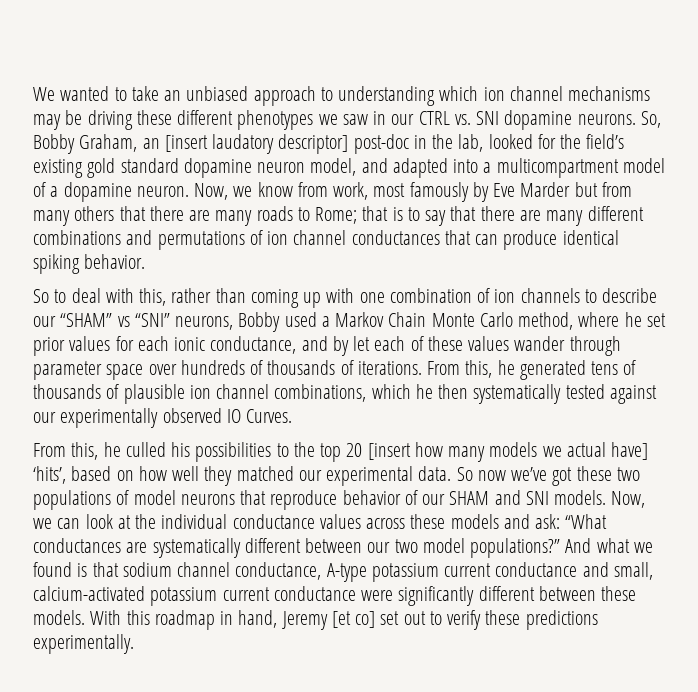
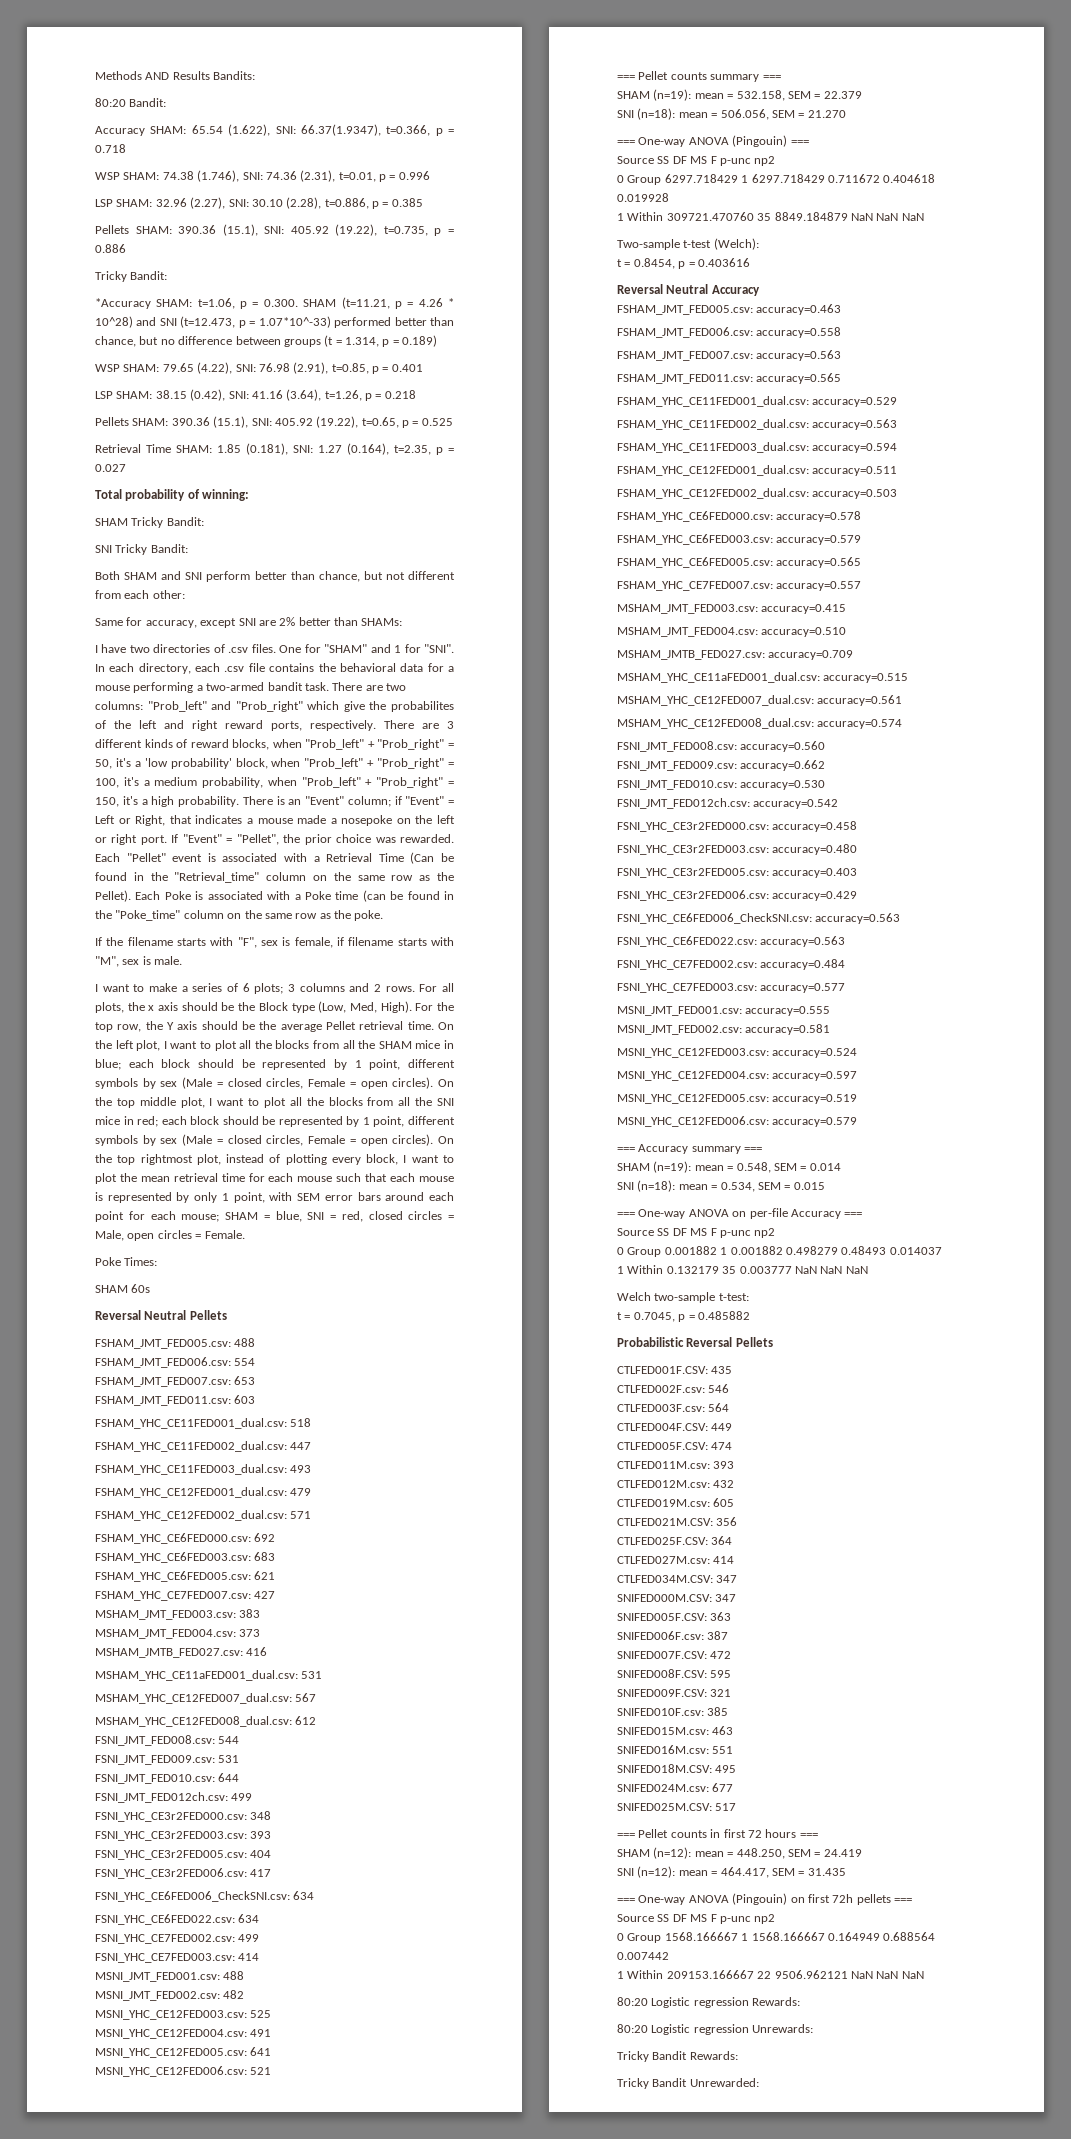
- We wanted to take an unbiased approach to understanding which ion channel mechanisms may be driving these different phenotypes we saw in our CTRL vs. SNI dopamine neurons. So, Bobby Graham, an [insert laudatory descriptor] post-doc in the lab, looked for the field’s existing gold standard dopamine neuron model, and adapted into a multicompartment model of a dopamine neuron. Now, we know from work, most famously by Eve Marder but from many others that there are many roads to Rome; that is to say that there are many different combinations and permutations of ion channel conductances that can produce identical spiking behavior.
- So to deal with this, rather than coming up with one combination of ion channels to describe our “SHAM” vs “SNI” neurons, Bobby used a Markov Chain Monte Carlo method, where he set prior values for each ionic conductance, and by let each of these values wander through parameter space over hundreds of thousands of iterations. From this, he generated tens of thousands of plausible ion channel combinations, which he then systematically tested against our experimentally observed IO Curves.
- From this, he culled his possibilities to the top 20 [insert how many models we actual have] ‘hits’, based on how well they matched our experimental data. So now we’ve got these two populations of model neurons that reproduce behavior of our SHAM and SNI models. Now, we can look at the individual conductance values across these models and ask: “What conductances are systematically different between our two model populations?” And what we found is that sodium channel conductance, A-type potassium current conductance and small, calcium-activated potassium current conductance were significantly different between these models. With this roadmap in hand, Jeremy [et co] set out to verify these predictions experimentally.
+ Methods AND Results Bandits:
+ 80:20 Bandit:
+ Accuracy SHAM: 65.54 (1.622), SNI: 66.37(1.9347), t=0.366, p = 0.718
+ WSP SHAM: 74.38 (1.746), SNI: 74.36 (2.31), t=0.01, p = 0.996
+ LSP SHAM: 32.96 (2.27), SNI: 30.10 (2.28), t=0.886, p = 0.385
+ Pellets SHAM: 390.36 (15.1), SNI: 405.92 (19.22), t=0.735, p = 0.886
+ Tricky Bandit:
+ *Accuracy SHAM: t=1.06, p = 0.300. SHAM (t=11.21, p = 4.26 * 10^28) and SNI (t=12.473, p = 1.07*10^-33) performed better than chance, but no difference between groups (t = 1.314, p = 0.189)
+ WSP SHAM: 79.65 (4.22), SNI: 76.98 (2.91), t=0.85, p = 0.401
+ LSP SHAM: 38.15 (0.42), SNI: 41.16 (3.64), t=1.26, p = 0.218
+ Pellets SHAM: 390.36 (15.1), SNI: 405.92 (19.22), t=0.65, p = 0.525
+ Retrieval Time SHAM: 1.85 (0.181), SNI: 1.27 (0.164), t=2.35, p = 0.027
+ Total probability of winning:
+ SHAM Tricky Bandit:
+ SNI Tricky Bandit:
+ Both SHAM and SNI perform better than chance, but not different from each other:
+ Same for accuracy, except SNI are 2% better than SHAMs:
+ I have two directories of .csv files. One for "SHAM" and 1 for "SNI". In each directory, each .csv file contains the behavioral data for a mouse performing a two-armed bandit task. There are two columns: "Prob_left" and "Prob_right" which give the probabilites of the left and right reward ports, respectively. There are 3 different kinds of reward blocks, when "Prob_left" + "Prob_right" = 50, it's a 'low probability' block, when "Prob_left" + "Prob_right" = 100, it's a medium probability, when "Prob_left" + "Prob_right" = 150, it's a high probability. There is an "Event" column; if "Event" = Left or Right, that indicates a mouse made a nosepoke on the left or right port. If "Event" = "Pellet", the prior choice was rewarded. Each "Pellet" event is associated with a Retrieval Time (Can be found in the "Retrieval_time" column on the same row as the Pellet). Each Poke is associated with a Poke time (can be found in the "Poke_time" column on the same row as the poke.
+ If the filename starts with "F", sex is female, if filename starts with "M", sex is male.
+ I want to make a series of 6 plots; 3 columns and 2 rows. For all plots, the x axis should be the Block type (Low, Med, High). For the top row, the Y axis should be the average Pellet retrieval time. On the left plot, I want to plot all the blocks from all the SHAM mice in blue; each block should be represented by 1 point, different symbols by sex (Male = closed circles, Female = open circles). On the top middle plot, I want to plot all the blocks from all the SNI mice in red; each block should be represented by 1 point, different symbols by sex (Male = closed circles, Female = open circles). On the top rightmost plot, instead of plotting every block, I want to plot the mean retrieval time for each mouse such that each mouse is represented by only 1 point, with SEM error bars around each point for each mouse; SHAM = blue, SNI = red, closed circles = Male, open circles = Female.
+ Poke Times:
+ SHAM 60s
+ Reversal Neutral Pellets
+ FSHAM_JMT_FED005.csv: 488
+ FSHAM_JMT_FED006.csv: 554
+ FSHAM_JMT_FED007.csv: 653
+ FSHAM_JMT_FED011.csv: 603
+ FSHAM_YHC_CE11FED001_dual.csv: 518
+ FSHAM_YHC_CE11FED002_dual.csv: 447
+ FSHAM_YHC_CE11FED003_dual.csv: 493
+ FSHAM_YHC_CE12FED001_dual.csv: 479
+ FSHAM_YHC_CE12FED002_dual.csv: 571
+ FSHAM_YHC_CE6FED000.csv: 692
+ FSHAM_YHC_CE6FED003.csv: 683
+ FSHAM_YHC_CE6FED005.csv: 621
+ FSHAM_YHC_CE7FED007.csv: 427
+ MSHAM_JMT_FED003.csv: 383
+ MSHAM_JMT_FED004.csv: 373
+ MSHAM_JMTB_FED027.csv: 416
+ MSHAM_YHC_CE11aFED001_dual.csv: 531
+ MSHAM_YHC_CE12FED007_dual.csv: 567
+ MSHAM_YHC_CE12FED008_dual.csv: 612
+ FSNI_JMT_FED008.csv: 544
+ FSNI_JMT_FED009.csv: 531
+ FSNI_JMT_FED010.csv: 644
+ FSNI_JMT_FED012ch.csv: 499
+ FSNI_YHC_CE3r2FED000.csv: 348
+ FSNI_YHC_CE3r2FED003.csv: 393
+ FSNI_YHC_CE3r2FED005.csv: 404
+ FSNI_YHC_CE3r2FED006.csv: 417
+ FSNI_YHC_CE6FED006_CheckSNI.csv: 634
+ FSNI_YHC_CE6FED022.csv: 634
+ FSNI_YHC_CE7FED002.csv: 499
+ FSNI_YHC_CE7FED003.csv: 414
+ MSNI_JMT_FED001.csv: 488
+ MSNI_JMT_FED002.csv: 482
+ MSNI_YHC_CE12FED003.csv: 525
+ MSNI_YHC_CE12FED004.csv: 491
+ MSNI_YHC_CE12FED005.csv: 641
+ MSNI_YHC_CE12FED006.csv: 521
+ === Pellet counts summary ===
+ SHAM (n=19): mean = 532.158, SEM = 22.379
+ SNI (n=18): mean = 506.056, SEM = 21.270
+ === One-way ANOVA (Pingouin) ===
+ Source SS DF MS F p-unc np2
+ 0 Group 6297.718429 1 6297.718429 0.711672 0.404618 0.019928
+ 1 Within 309721.470760 35 8849.184879 NaN NaN NaN
+ Two-sample t-test (Welch):
+ t = 0.8454, p = 0.403616
+ Reversal Neutral Accuracy
+ FSHAM_JMT_FED005.csv: accuracy=0.463
+ FSHAM_JMT_FED006.csv: accuracy=0.558
+ FSHAM_JMT_FED007.csv: accuracy=0.563
+ FSHAM_JMT_FED011.csv: accuracy=0.565
+ FSHAM_YHC_CE11FED001_dual.csv: accuracy=0.529
+ FSHAM_YHC_CE11FED002_dual.csv: accuracy=0.563
+ FSHAM_YHC_CE11FED003_dual.csv: accuracy=0.594
+ FSHAM_YHC_CE12FED001_dual.csv: accuracy=0.511
+ FSHAM_YHC_CE12FED002_dual.csv: accuracy=0.503
+ FSHAM_YHC_CE6FED000.csv: accuracy=0.578
+ FSHAM_YHC_CE6FED003.csv: accuracy=0.579
+ FSHAM_YHC_CE6FED005.csv: accuracy=0.565
+ FSHAM_YHC_CE7FED007.csv: accuracy=0.557
+ MSHAM_JMT_FED003.csv: accuracy=0.415
+ MSHAM_JMT_FED004.csv: accuracy=0.510
+ MSHAM_JMTB_FED027.csv: accuracy=0.709
+ MSHAM_YHC_CE11aFED001_dual.csv: accuracy=0.515
+ MSHAM_YHC_CE12FED007_dual.csv: accuracy=0.561
+ MSHAM_YHC_CE12FED008_dual.csv: accuracy=0.574
+ FSNI_JMT_FED008.csv: accuracy=0.560
+ FSNI_JMT_FED009.csv: accuracy=0.662
+ FSNI_JMT_FED010.csv: accuracy=0.530
+ FSNI_JMT_FED012ch.csv: accuracy=0.542
+ FSNI_YHC_CE3r2FED000.csv: accuracy=0.458
+ FSNI_YHC_CE3r2FED003.csv: accuracy=0.480
+ FSNI_YHC_CE3r2FED005.csv: accuracy=0.403
+ FSNI_YHC_CE3r2FED006.csv: accuracy=0.429
+ FSNI_YHC_CE6FED006_CheckSNI.csv: accuracy=0.563
+ FSNI_YHC_CE6FED022.csv: accuracy=0.563
+ FSNI_YHC_CE7FED002.csv: accuracy=0.484
+ FSNI_YHC_CE7FED003.csv: accuracy=0.577
+ MSNI_JMT_FED001.csv: accuracy=0.555
+ MSNI_JMT_FED002.csv: accuracy=0.581
+ MSNI_YHC_CE12FED003.csv: accuracy=0.524
+ MSNI_YHC_CE12FED004.csv: accuracy=0.597
+ MSNI_YHC_CE12FED005.csv: accuracy=0.519
+ MSNI_YHC_CE12FED006.csv: accuracy=0.579
+ === Accuracy summary ===
+ SHAM (n=19): mean = 0.548, SEM = 0.014
+ SNI (n=18): mean = 0.534, SEM = 0.015
+ === One-way ANOVA on per-file Accuracy ===
+ Source SS DF MS F p-unc np2
+ 0 Group 0.001882 1 0.001882 0.498279 0.48493 0.014037
+ 1 Within 0.132179 35 0.003777 NaN NaN NaN
+ Welch two-sample t-test:
+ t = 0.7045, p = 0.485882
+ Probabilistic Reversal Pellets
+ CTLFED001F.CSV: 435
+ CTLFED002F.csv: 546
+ CTLFED003F.csv: 564
+ CTLFED004F.CSV: 449
+ CTLFED005F.CSV: 474
+ CTLFED011M.csv: 393
+ CTLFED012M.csv: 432
+ CTLFED019M.csv: 605
+ CTLFED021M.CSV: 356
+ CTLFED025F.CSV: 364
+ CTLFED027M.csv: 414
+ CTLFED034M.CSV: 347
+ SNIFED000M.CSV: 347
+ SNIFED005F.CSV: 363
+ SNIFED006F.csv: 387
+ SNIFED007F.CSV: 472
+ SNIFED008F.CSV: 595
+ SNIFED009F.CSV: 321
+ SNIFED010F.csv: 385
+ SNIFED015M.csv: 463
+ SNIFED016M.csv: 551
+ SNIFED018M.CSV: 495
+ SNIFED024M.csv: 677
+ SNIFED025M.CSV: 517
+ === Pellet counts in first 72 hours ===
+ SHAM (n=12): mean = 448.250, SEM = 24.419
+ SNI (n=12): mean = 464.417, SEM = 31.435
+ === One-way ANOVA (Pingouin) on first 72h pellets ===
+ Source SS DF MS F p-unc np2
+ 0 Group 1568.166667 1 1568.166667 0.164949 0.688564 0.007442
+ 1 Within 209153.166667 22 9506.962121 NaN NaN NaN
+ 80:20 Logistic regression Rewards:
+ 80:20 Logistic regression Unrewards:
+ Tricky Bandit Rewards:
+ Tricky Bandit Unrewarded:

